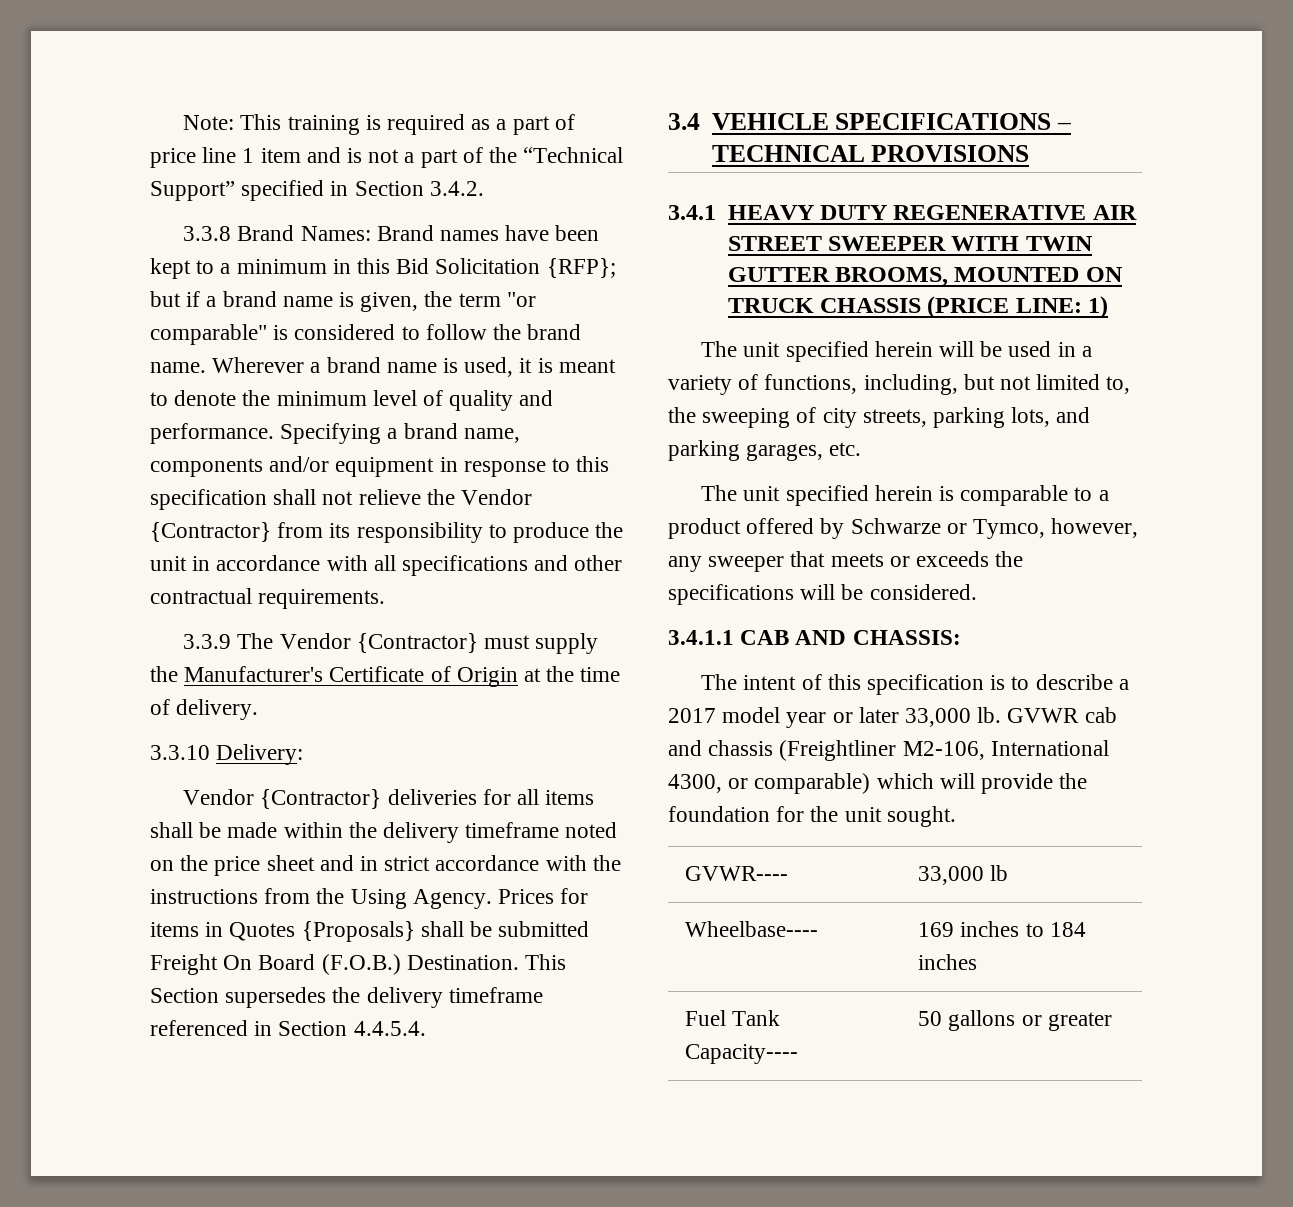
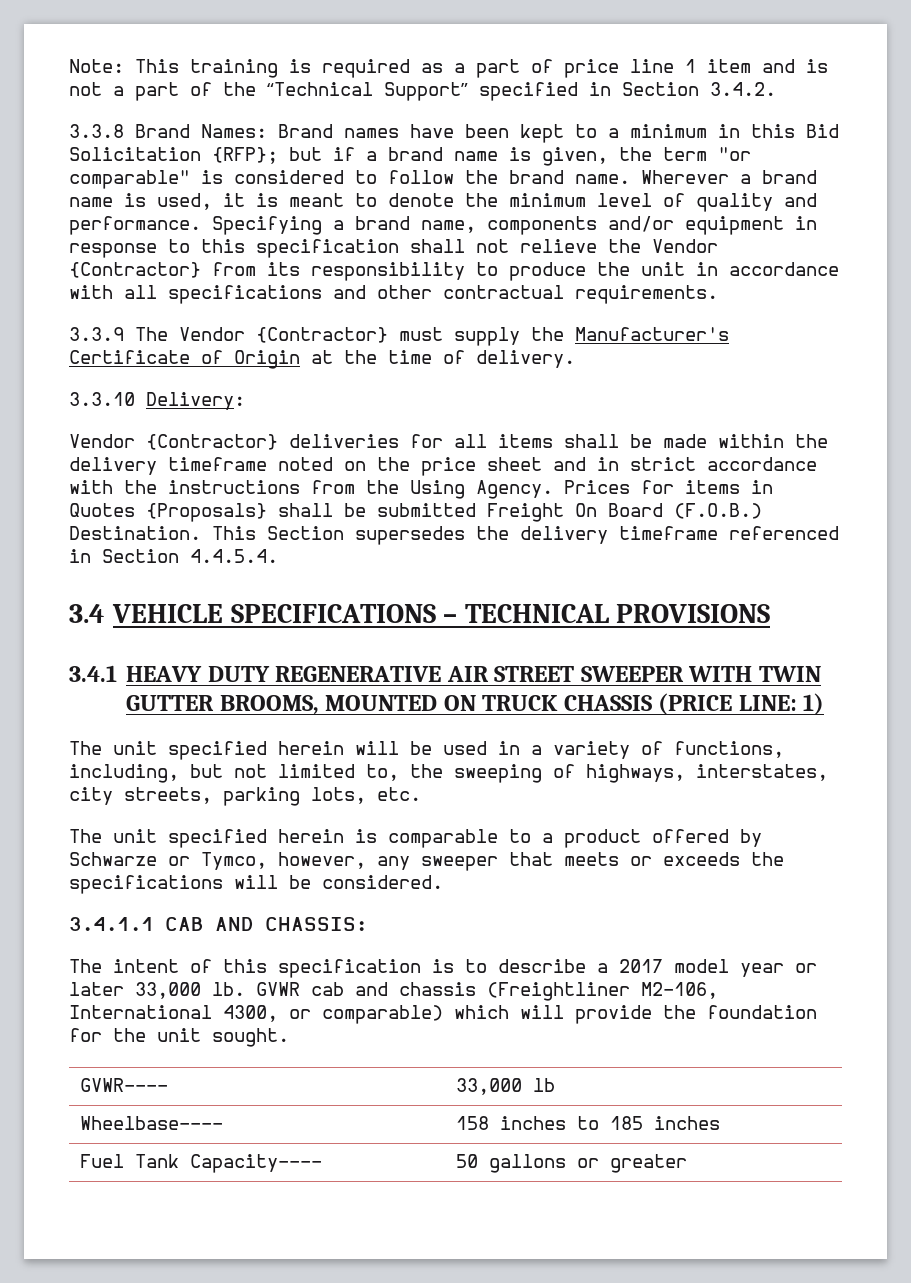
- The unit specified herein will be used in a variety of functions, including, but not limited to, the sweeping of city streets, parking lots, and parking garages, etc.
+ The unit specified herein will be used in a variety of functions, including, but not limited to, the sweeping of highways, interstates, city streets, parking lots, etc.
- Wheelbase---- | 169 inches to 184 inches
+ Wheelbase---- | 158 inches to 185 inches

